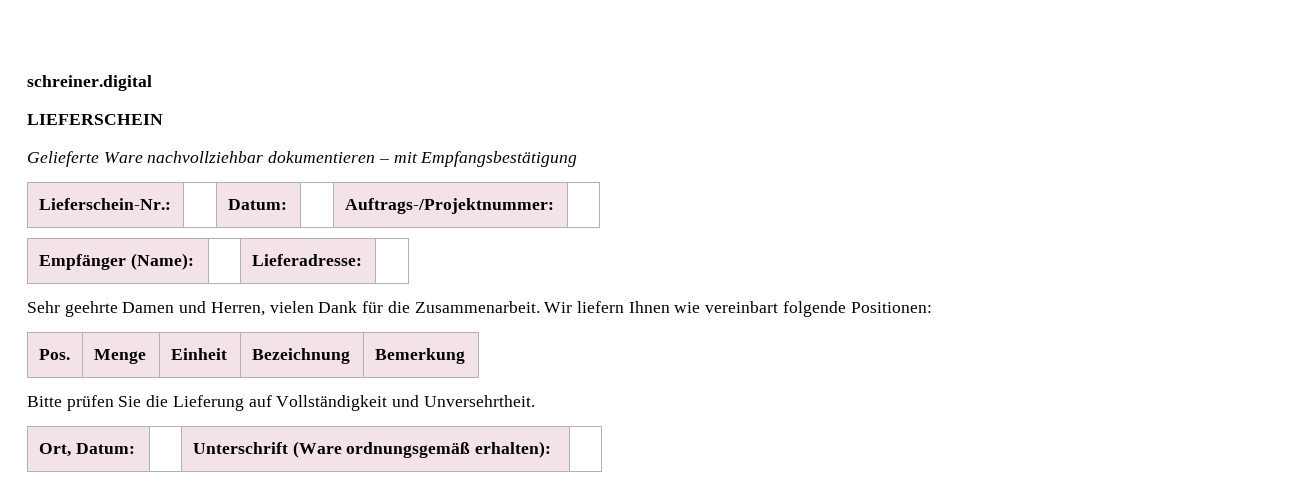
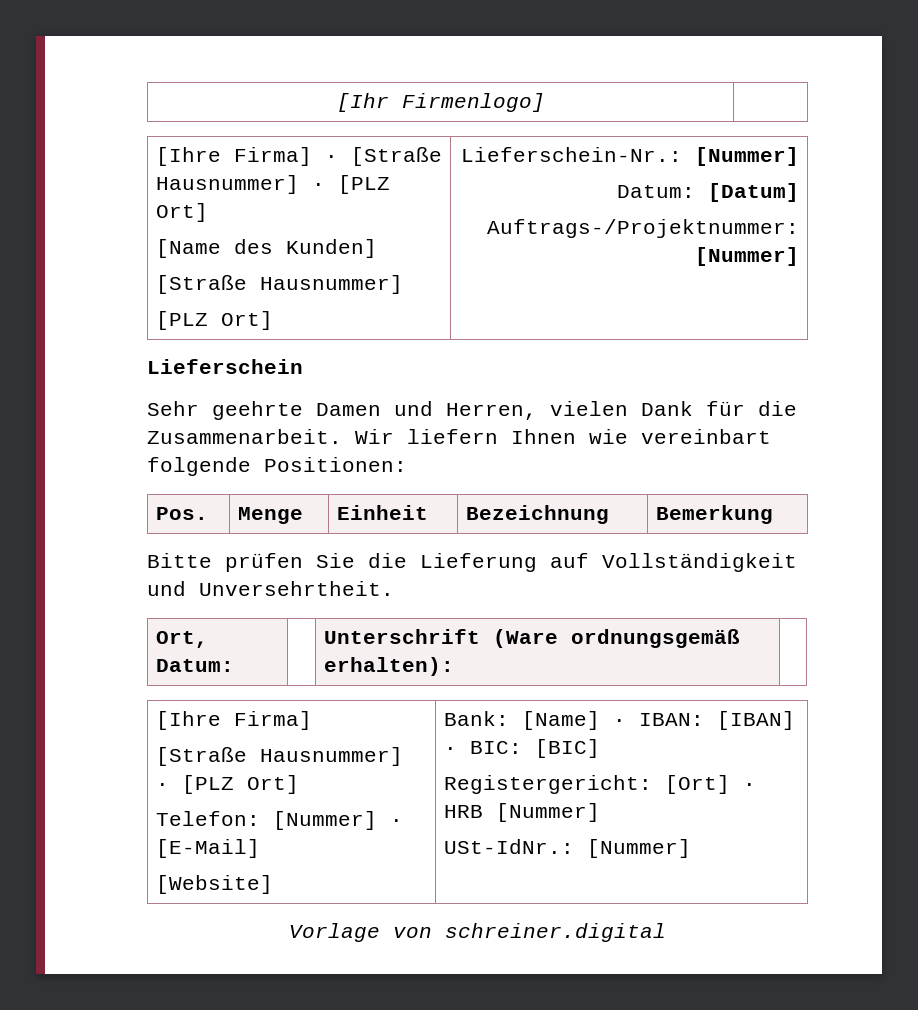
- schreiner.digital
- LIEFERSCHEIN
- Gelieferte Ware nachvollziehbar dokumentieren – mit Empfangsbestätigung
- Lieferschein-Nr.: | | Datum: | | Auftrags-/Projektnummer: |
- Empfänger (Name): | | Lieferadresse: |
+ [Ihr Firmenlogo] |
+ [Ihre Firma] · [Straße Hausnummer] · [PLZ Ort]
+ [Name des Kunden]
+ [Straße Hausnummer]
+ [PLZ Ort] | Lieferschein-Nr.: [Nummer]
+ Datum: [Datum]
+ Auftrags-/Projektnummer: [Nummer]
+ Lieferschein
  Ort, Datum: | | Unterschrift (Ware ordnungsgemäß erhalten): |
+ [Ihre Firma]
+ [Straße Hausnummer] · [PLZ Ort]
+ Telefon: [Nummer] · [E-Mail]
+ [Website] | Bank: [Name] · IBAN: [IBAN] · BIC: [BIC]
+ Registergericht: [Ort] · HRB [Nummer]
+ USt-IdNr.: [Nummer]
+ Vorlage von schreiner.digital

